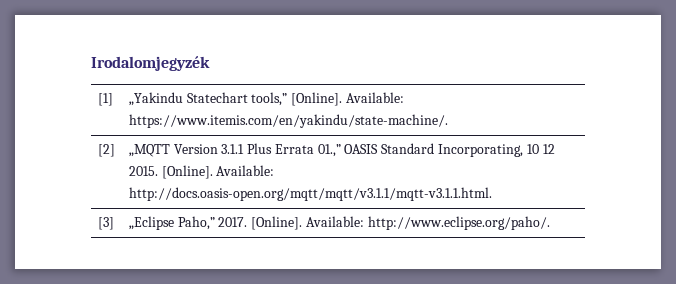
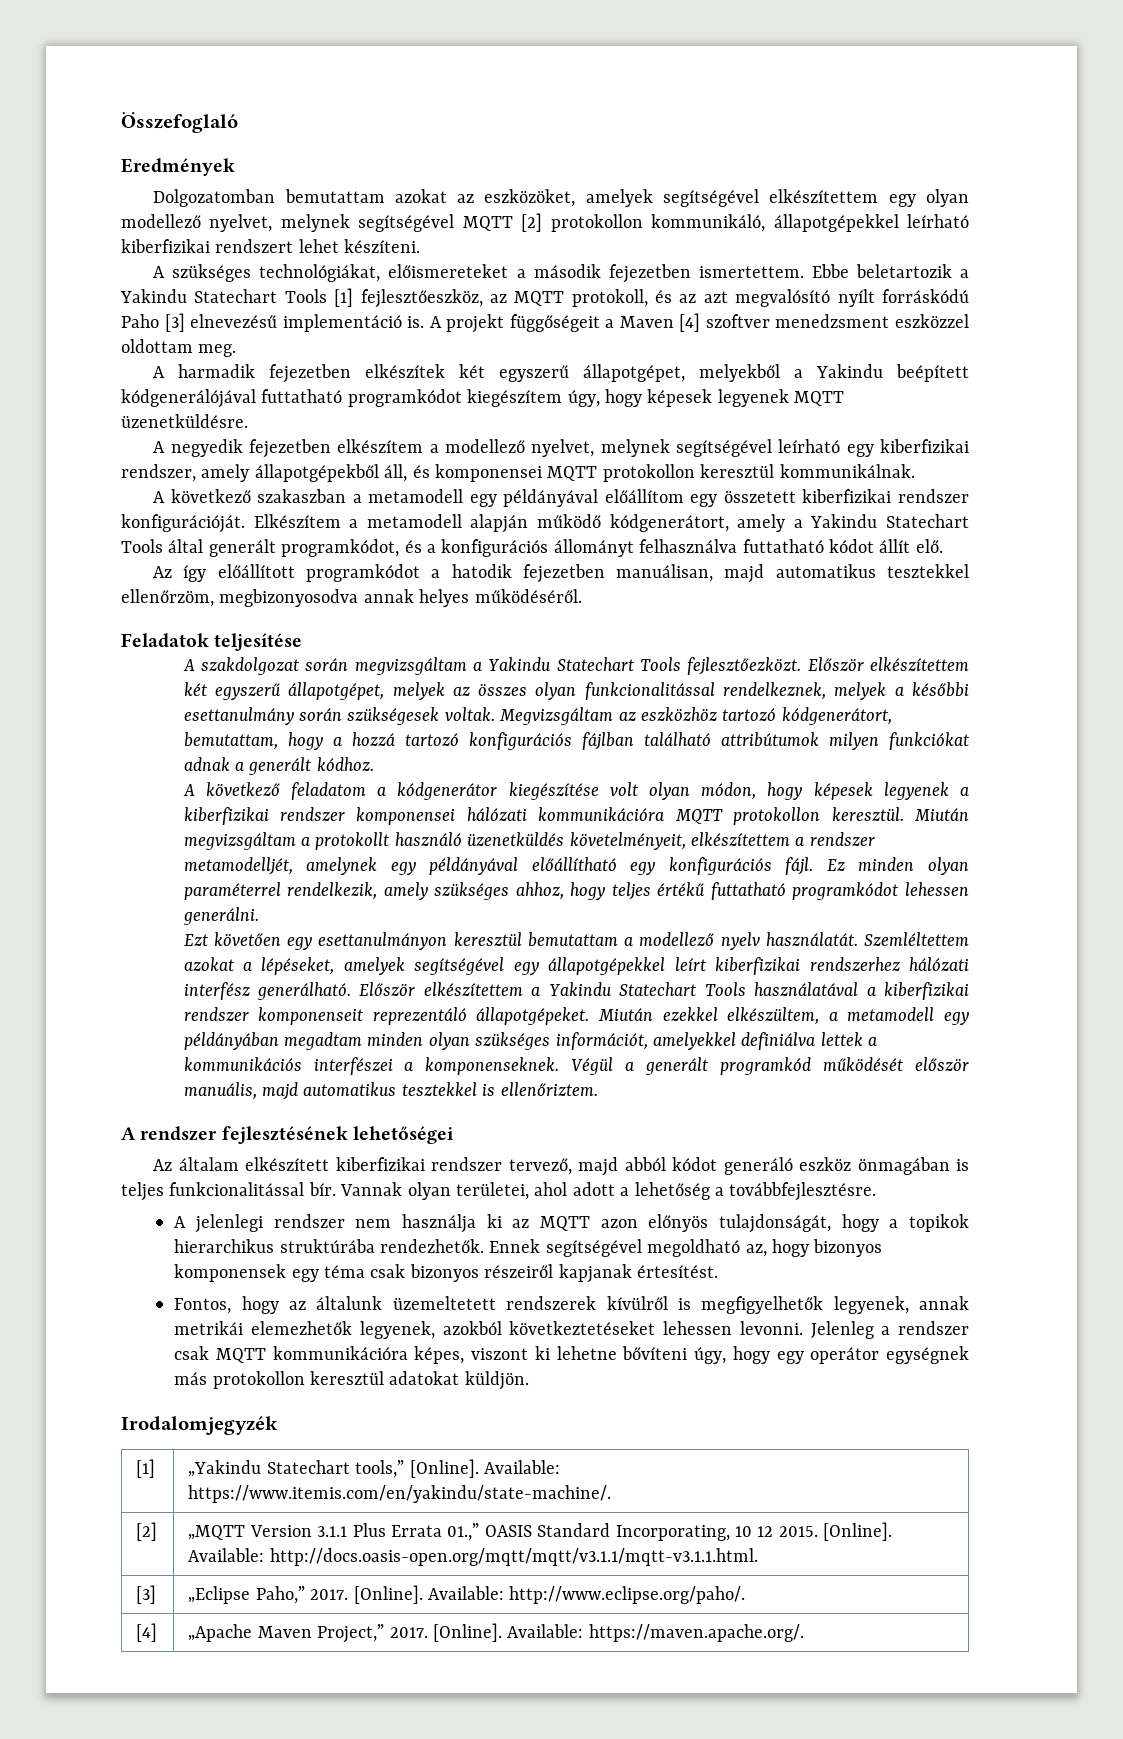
+ Összefoglaló
+ Eredmények
+ Dolgozatomban bemutattam azokat az eszközöket, amelyek segítségével elkészítettem egy olyan modellező nyelvet, melynek segítségével MQTT [2] protokollon kommunikáló, állapotgépekkel leírható kiberfizikai rendszert lehet készíteni.
+ A szükséges technológiákat, előismereteket a második fejezetben ismertettem. Ebbe beletartozik a Yakindu Statechart Tools [1] fejlesztőeszköz, az MQTT protokoll, és az azt megvalósító nyílt forráskódú Paho [3] elnevezésű implementáció is. A projekt függőségeit a Maven [4] szoftver menedzsment eszközzel oldottam meg.
+ A harmadik fejezetben elkészítek két egyszerű állapotgépet, melyekből a Yakindu beépített kódgenerálójával futtatható programkódot kiegészítem úgy, hogy képesek legyenek MQTT üzenetküldésre.
+ A negyedik fejezetben elkészítem a modellező nyelvet, melynek segítségével leírható egy kiberfizikai rendszer, amely állapotgépekből áll, és komponensei MQTT protokollon keresztül kommunikálnak.
+ A következő szakaszban a metamodell egy példányával előállítom egy összetett kiberfizikai rendszer konfigurációját. Elkészítem a metamodell alapján működő kódgenerátort, amely a Yakindu Statechart Tools által generált programkódot, és a konfigurációs állományt felhasználva futtatható kódot állít elő.
+ Az így előállított programkódot a hatodik fejezetben manuálisan, majd automatikus tesztekkel ellenőrzöm, megbizonyosodva annak helyes működéséről.
+ Feladatok teljesítése
+ A szakdolgozat során megvizsgáltam a Yakindu Statechart Tools fejlesztőezközt. Először elkészítettem két egyszerű állapotgépet, melyek az összes olyan funkcionalitással rendelkeznek, melyek a későbbi esettanulmány során szükségesek voltak. Megvizsgáltam az eszközhöz tartozó kódgenerátort, bemutattam, hogy a hozzá tartozó konfigurációs fájlban található attribútumok milyen funkciókat adnak a generált kódhoz.
+ A következő feladatom a kódgenerátor kiegészítése volt olyan módon, hogy képesek legyenek a kiberfizikai rendszer komponensei hálózati kommunikációra MQTT protokollon keresztül. Miután megvizsgáltam a protokollt használó üzenetküldés követelményeit, elkészítettem a rendszer metamodelljét, amelynek egy példányával előállítható egy konfigurációs fájl. Ez minden olyan paraméterrel rendelkezik, amely szükséges ahhoz, hogy teljes értékű futtatható programkódot lehessen generálni.
+ Ezt követően egy esettanulmányon keresztül bemutattam a modellező nyelv használatát. Szemléltettem azokat a lépéseket, amelyek segítségével egy állapotgépekkel leírt kiberfizikai rendszerhez hálózati interfész generálható. Először elkészítettem a Yakindu Statechart Tools használatával a kiberfizikai rendszer komponenseit reprezentáló állapotgépeket. Miután ezekkel elkészültem, a metamodell egy példányában megadtam minden olyan szükséges információt, amelyekkel definiálva lettek a kommunikációs interfészei a komponenseknek. Végül a generált programkód működését először manuális, majd automatikus tesztekkel is ellenőriztem.
+ A rendszer fejlesztésének lehetőségei
+ Az általam elkészített kiberfizikai rendszer tervező, majd abból kódot generáló eszköz önmagában is teljes funkcionalitással bír. Vannak olyan területei, ahol adott a lehetőség a továbbfejlesztésre.
+ A jelenlegi rendszer nem használja ki az MQTT azon előnyös tulajdonságát, hogy a topikok hierarchikus struktúrába rendezhetők. Ennek segítségével megoldható az, hogy bizonyos komponensek egy téma csak bizonyos részeiről kapjanak értesítést.
+ Fontos, hogy az általunk üzemeltetett rendszerek kívülről is megfigyelhetők legyenek, annak metrikái elemezhetők legyenek, azokból következtetéseket lehessen levonni. Jelenleg a rendszer csak MQTT kommunikációra képes, viszont ki lehetne bővíteni úgy, hogy egy operátor egységnek más protokollon keresztül adatokat küldjön.
+ [4] | „Apache Maven Project,” 2017. [Online]. Available: https://maven.apache.org/.

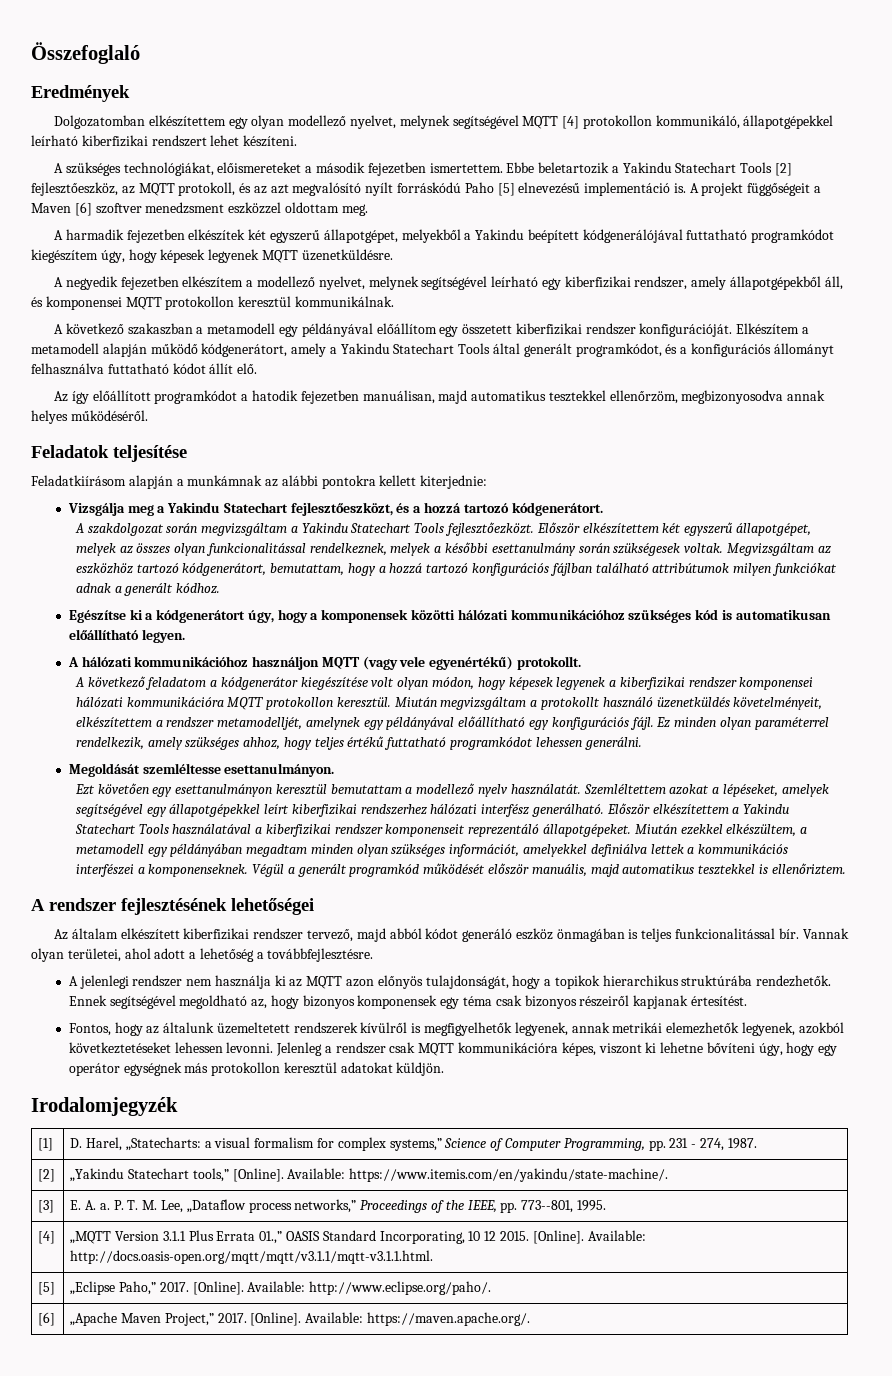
- Dolgozatomban bemutattam azokat az eszközöket, amelyek segítségével elkészítettem egy olyan modellező nyelvet, melynek segítségével MQTT [2] protokollon kommunikáló, állapotgépekkel leírható kiberfizikai rendszert lehet készíteni.
+ Dolgozatomban elkészítettem egy olyan modellező nyelvet, melynek segítségével MQTT [4] protokollon kommunikáló, állapotgépekkel leírható kiberfizikai rendszert lehet készíteni.
- Ebbe beletartozik a Yakindu Statechart Tools [1] fejlesztőeszköz, az MQTT protokoll, és az azt megvalósító nyílt forráskódú Paho [3] elnevezésű implementáció is.
+ Ebbe beletartozik a Yakindu Statechart Tools [2] fejlesztőeszköz, az MQTT protokoll, és az azt megvalósító nyílt forráskódú Paho [5] elnevezésű implementáció is.
- A projekt függőségeit a Maven [4] szoftver menedzsment eszközzel oldottam meg.
+ A projekt függőségeit a Maven [6] szoftver menedzsment eszközzel oldottam meg.
+ Feladatkiírásom alapján a munkámnak az alábbi pontokra kellett kiterjednie:
+ Vizsgálja meg a Yakindu Statechart fejlesztőeszközt, és a hozzá tartozó kódgenerátort.
+ Egészítse ki a kódgenerátort úgy, hogy a komponensek közötti hálózati kommunikációhoz szükséges kód is automatikusan előállítható legyen.
+ A hálózati kommunikációhoz használjon MQTT (vagy vele egyenértékű) protokollt.
+ Megoldását szemléltesse esettanulmányon.
- [1] | „Yakindu Statechart tools,” [Online]. Available: https://www.itemis.com/en/yakindu/state-machine/.
+ [1] | D. Harel, „Statecharts: a visual formalism for complex systems,” Science of Computer Programming, pp. 231 - 274, 1987.
+ [2] | „Yakindu Statechart tools,” [Online]. Available: https://www.itemis.com/en/yakindu/state-machine/.
- [2] | „MQTT Version 3.1.1 Plus Errata 01.,” OASIS Standard Incorporating, 10 12 2015. [Online]. Available: http://docs.oasis-open.org/mqtt/mqtt/v3.1.1/mqtt-v3.1.1.html.
+ [3] | E. A. a. P. T. M. Lee, „Dataflow process networks,” Proceedings of the IEEE, pp. 773--801, 1995.
+ [4] | „MQTT Version 3.1.1 Plus Errata 01.,” OASIS Standard Incorporating, 10 12 2015. [Online]. Available: http://docs.oasis-open.org/mqtt/mqtt/v3.1.1/mqtt-v3.1.1.html.
- [3] | „Eclipse Paho,” 2017. [Online]. Available: http://www.eclipse.org/paho/.
+ [5] | „Eclipse Paho,” 2017. [Online]. Available: http://www.eclipse.org/paho/.
- [4] | „Apache Maven Project,” 2017. [Online]. Available: https://maven.apache.org/.
+ [6] | „Apache Maven Project,” 2017. [Online]. Available: https://maven.apache.org/.

